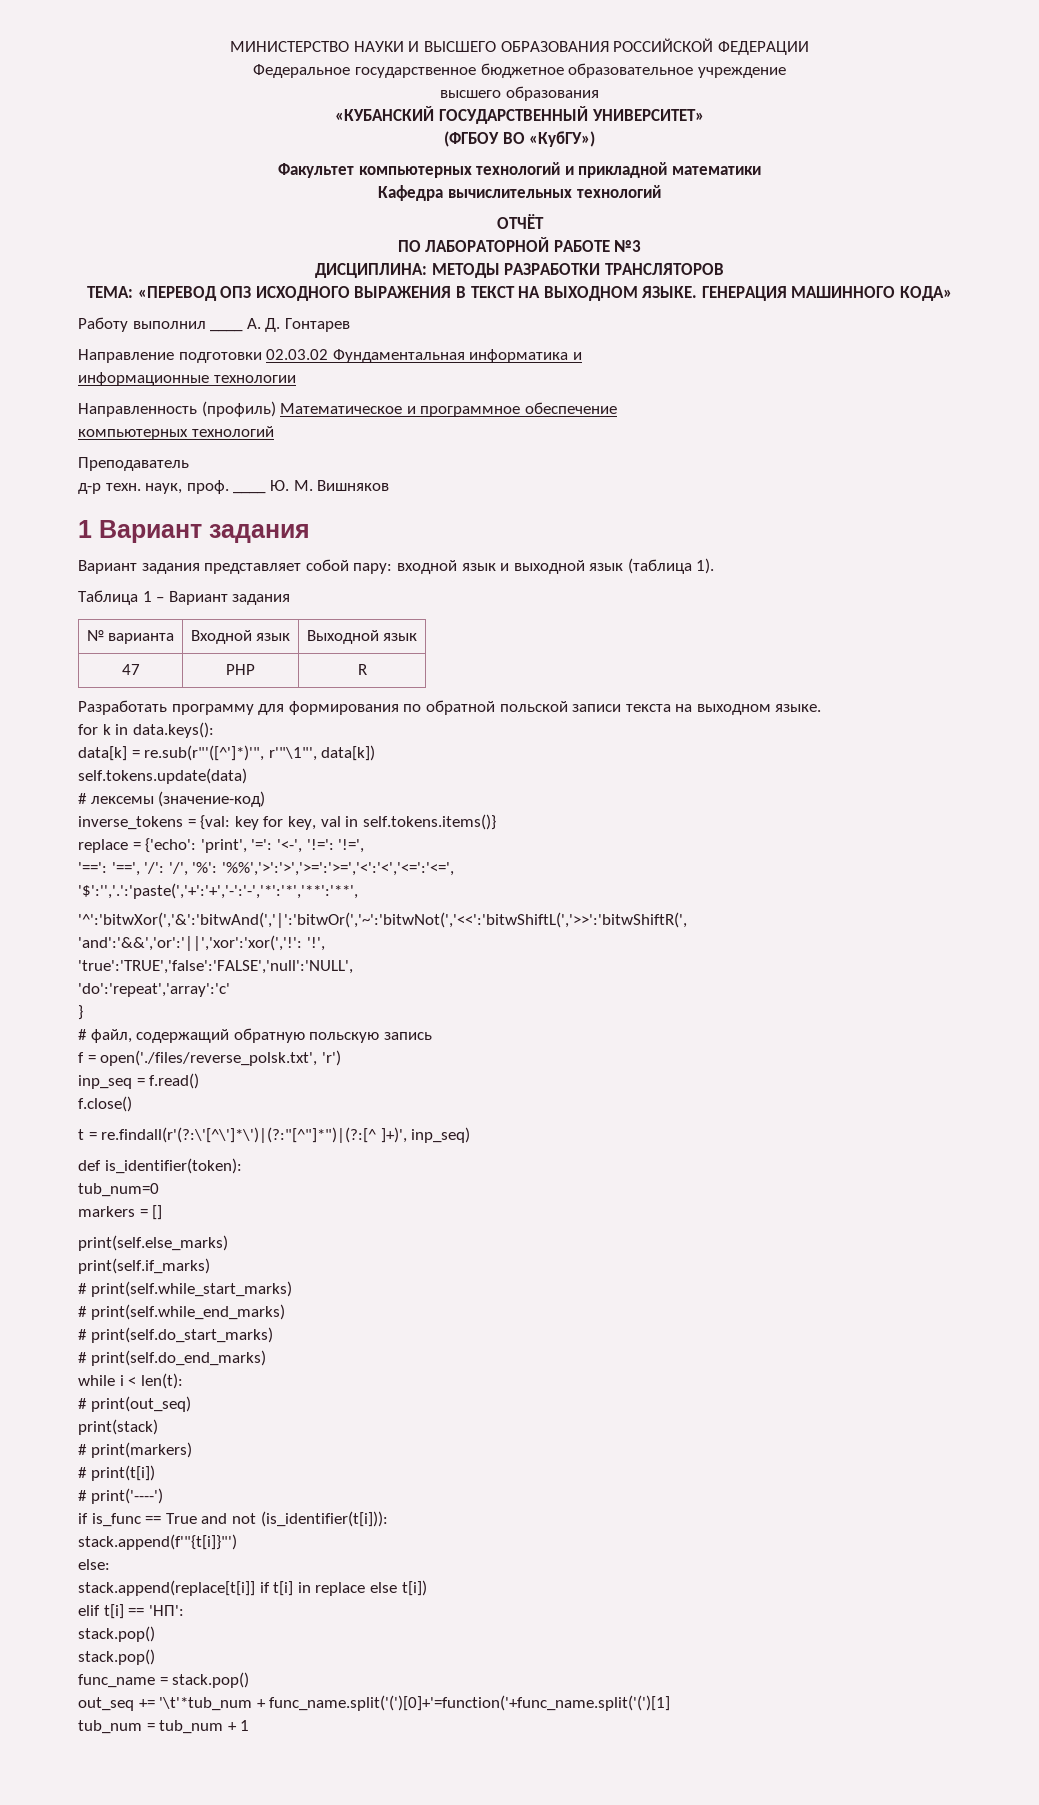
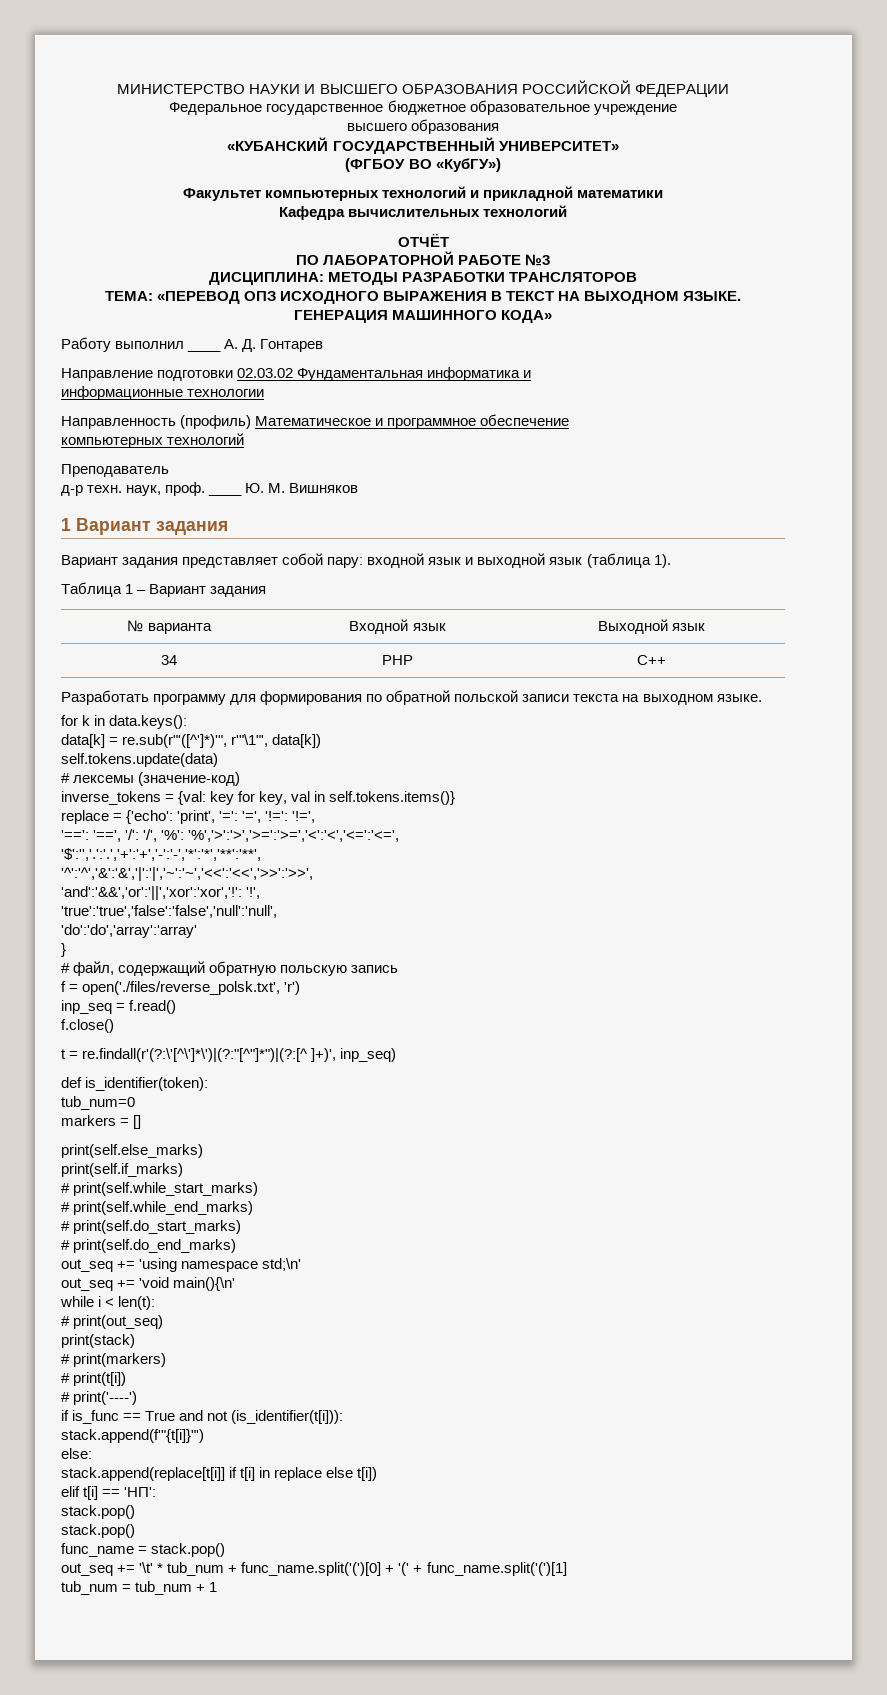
- 47 | PHP | R
+ 34 | PHP | C++
- replace = {'echo': 'print', '=': '<-', '!=': '!=',
+ replace = {'echo': 'print', '=': '=', '!=': '!=',
- '==': '==', '/': '/', '%': '%%','>':'>','>=':'>=','<':'<','<=':'<=',
- '$':'','.':'paste(','+':'+','-':'-','*':'*','**':'**',
- '^':'bitwXor(','&':'bitwAnd(','|':'bitwOr(','~':'bitwNot(','<<':'bitwShiftL(','>>':'bitwShiftR(',
- 'and':'&&','or':'||','xor':'xor(','!': '!',
+ '==': '==', '/': '/', '%': '%','>':'>','>=':'>=','<':'<','<=':'<=',
+ '$':'','.':'.','+':'+','-':'-','*':'*','**':'**',
+ '^':'^','&':'&','|':'|','~':'~','<<':'<<','>>':'>>',
+ 'and':'&&','or':'||','xor':'xor','!': '!',
- 'true':'TRUE','false':'FALSE','null':'NULL',
- 'do':'repeat','array':'c'
+ 'true':'true','false':'false','null':'null',
+ 'do':'do','array':'array'
+ out_seq += 'using namespace std;\n'
+ out_seq += 'void main(){\n'
- out_seq += '\t'*tub_num + func_name.split('(')[0]+'=function('+func_name.split('(')[1]
+ out_seq += '\t' * tub_num + func_name.split('(')[0] + '(' + func_name.split('(')[1]

